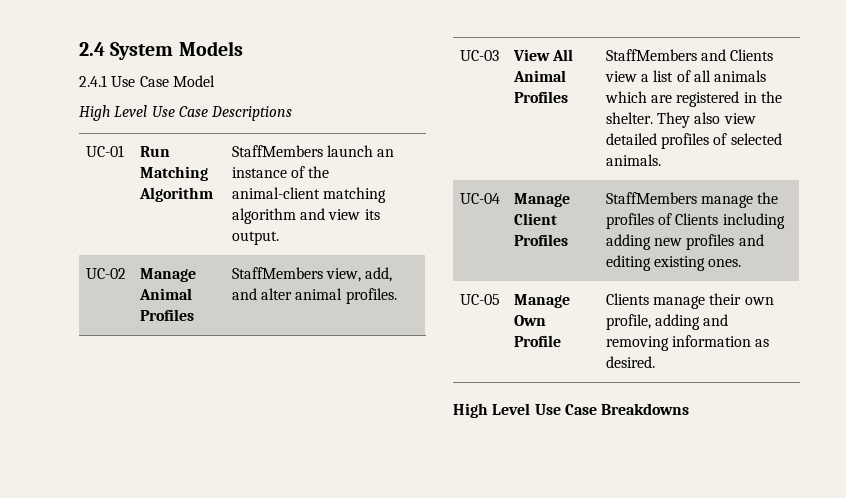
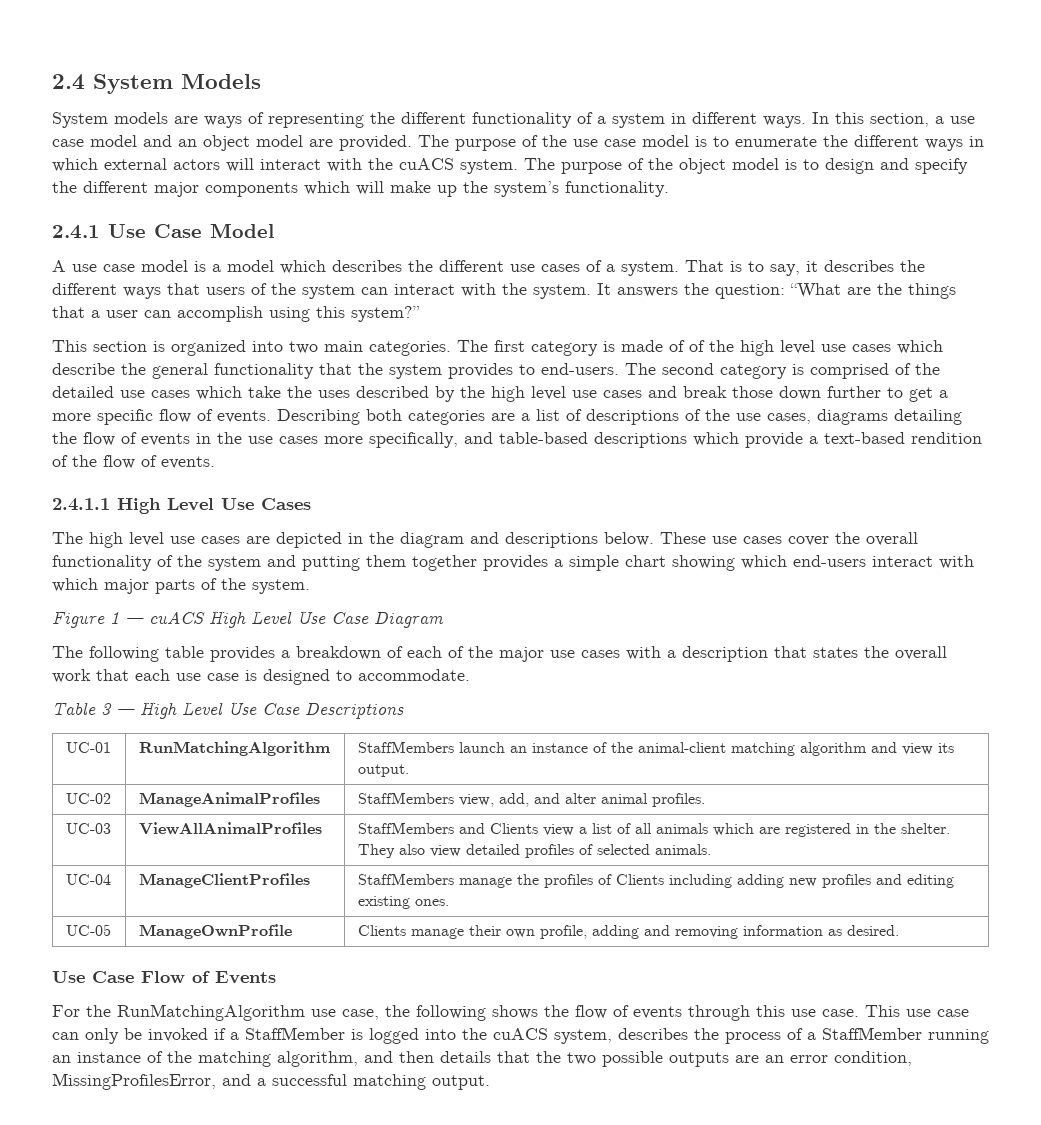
+ System models are ways of representing the different functionality of a system in different ways. In this section, a use case model and an object model are provided. The purpose of the use case model is to enumerate the different ways in which external actors will interact with the cuACS system. The purpose of the object model is to design and specify the different major components which will make up the system’s functionality.
  2.4.1 Use Case Model
- High Level Use Case Descriptions
+ A use case model is a model which describes the different use cases of a system. That is to say, it describes the different ways that users of the system can interact with the system. It answers the question: “What are the things that a user can accomplish using this system?”
+ This section is organized into two main categories. The first category is made of of the high level use cases which describe the general functionality that the system provides to end-users. The second category is comprised of the detailed use cases which take the uses described by the high level use cases and break those down further to get a more specific flow of events. Describing both categories are a list of descriptions of the use cases, diagrams detailing the flow of events in the use cases more specifically, and table-based descriptions which provide a text-based rendition of the flow of events.
+ 2.4.1.1 High Level Use Cases
+ The high level use cases are depicted in the diagram and descriptions below. These use cases cover the overall functionality of the system and putting them together provides a simple chart showing which end-users interact with which major parts of the system.
+ Figure 1 — cuACS High Level Use Case Diagram
+ The following table provides a breakdown of each of the major use cases with a description that states the overall work that each use case is designed to accommodate.
+ Table 3 — High Level Use Case Descriptions
- UC-01 | Run Matching Algorithm | StaffMembers launch an instance of the animal-client matching algorithm and view its output.
+ UC-01 | RunMatchingAlgorithm | StaffMembers launch an instance of the animal-client matching algorithm and view its output.
- UC-02 | Manage Animal Profiles | StaffMembers view, add, and alter animal profiles.
+ UC-02 | ManageAnimalProfiles | StaffMembers view, add, and alter animal profiles.
- UC-03 | View All Animal Profiles | StaffMembers and Clients view a list of all animals which are registered in the shelter. They also view detailed profiles of selected animals.
+ UC-03 | ViewAllAnimalProfiles | StaffMembers and Clients view a list of all animals which are registered in the shelter. They also view detailed profiles of selected animals.
- UC-04 | Manage Client Profiles | StaffMembers manage the profiles of Clients including adding new profiles and editing existing ones.
+ UC-04 | ManageClientProfiles | StaffMembers manage the profiles of Clients including adding new profiles and editing existing ones.
- UC-05 | Manage Own Profile | Clients manage their own profile, adding and removing information as desired.
+ UC-05 | ManageOwnProfile | Clients manage their own profile, adding and removing information as desired.
- High Level Use Case Breakdowns
+ Use Case Flow of Events
+ For the RunMatchingAlgorithm use case, the following shows the flow of events through this use case. This use case can only be invoked if a StaffMember is logged into the cuACS system, describes the process of a StaffMember running an instance of the matching algorithm, and then details that the two possible outputs are an error condition, MissingProfilesError, and a successful matching output.

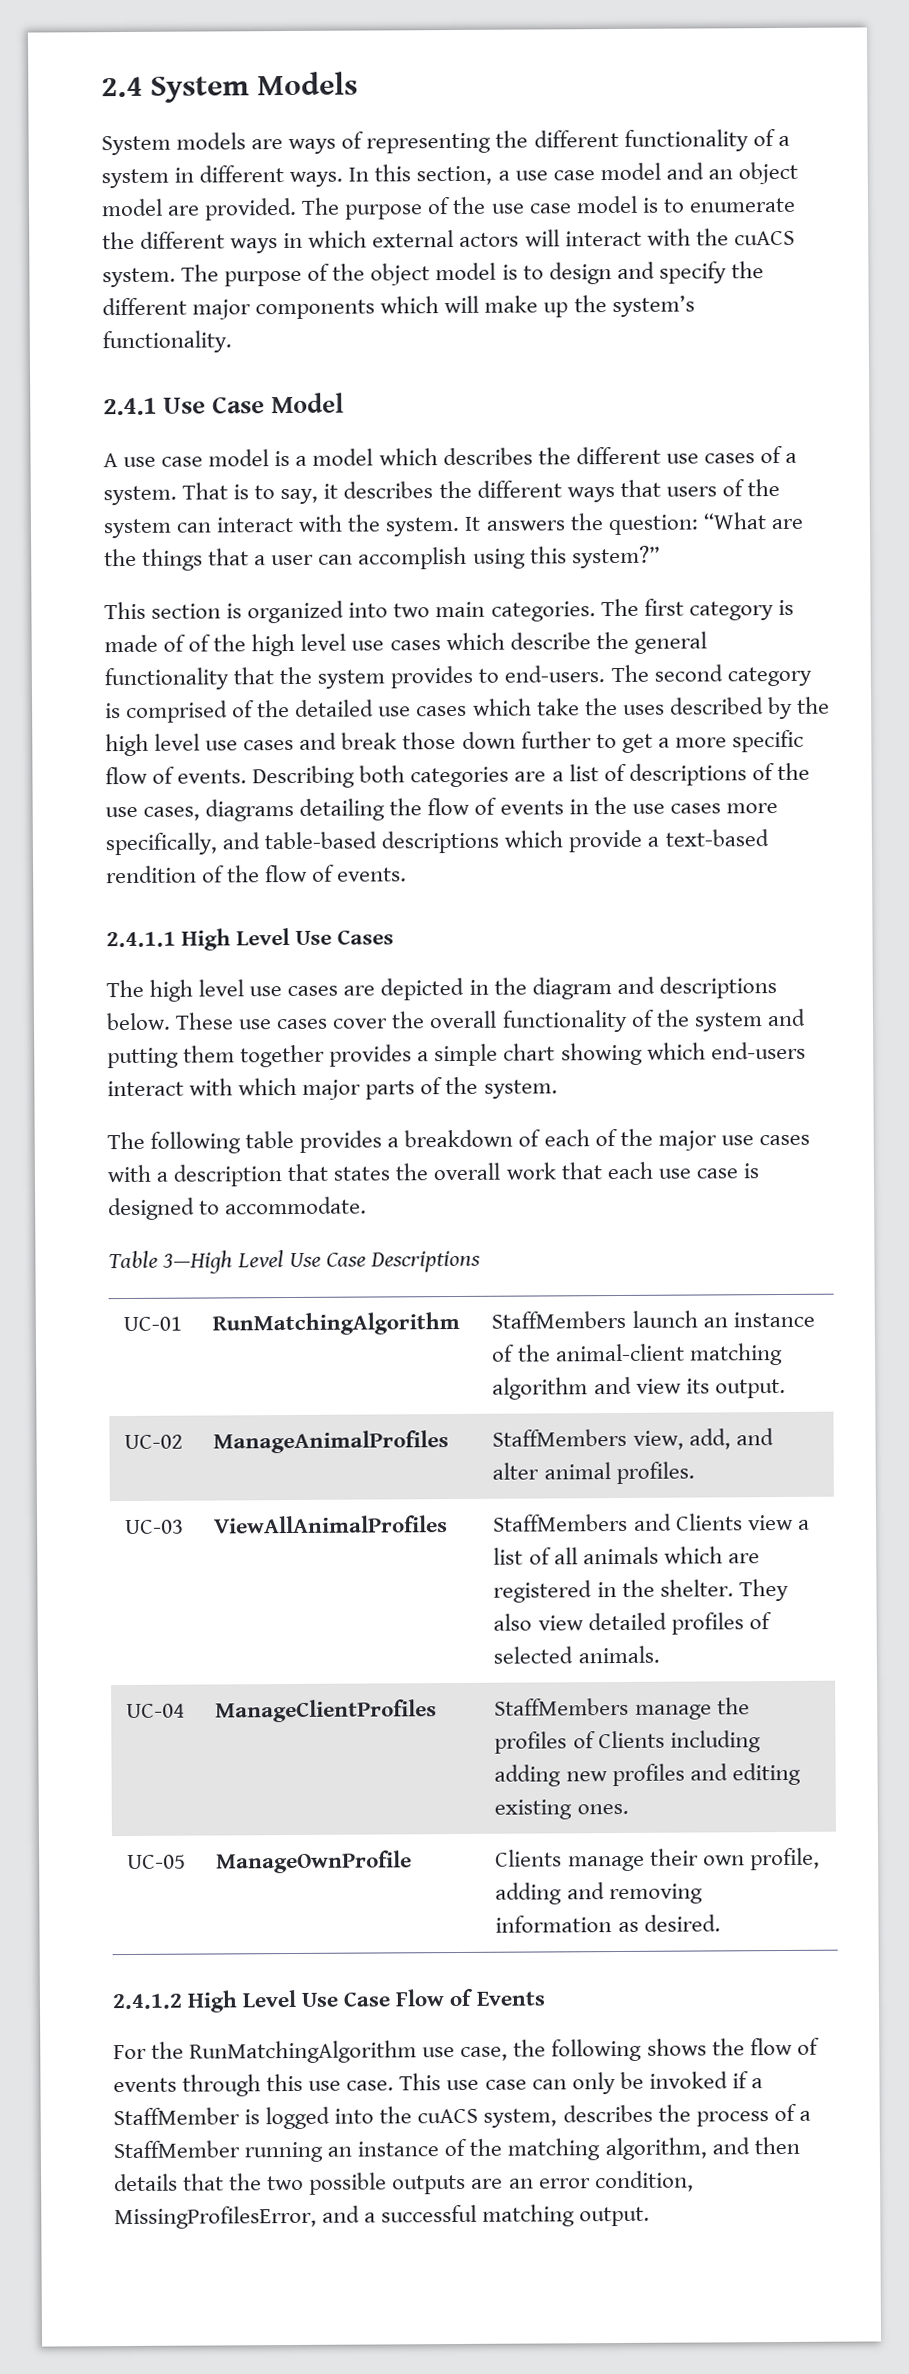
- Figure 1 — cuACS High Level Use Case Diagram
- Table 3 — High Level Use Case Descriptions
+ Table 3—High Level Use Case Descriptions
- Use Case Flow of Events
+ 2.4.1.2 High Level Use Case Flow of Events

